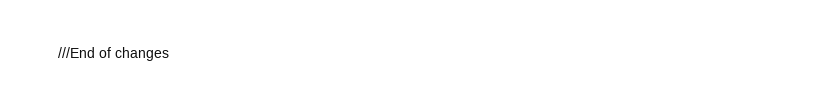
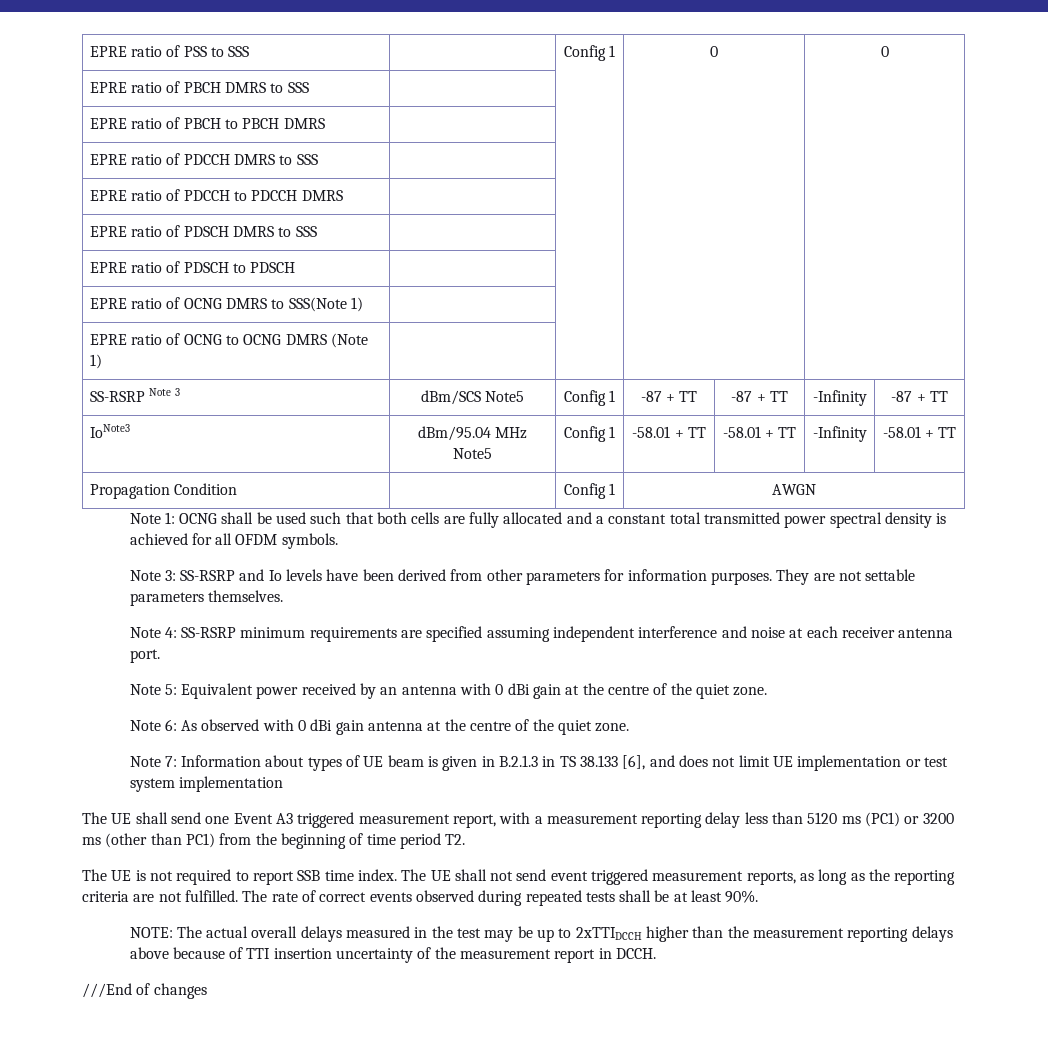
+ EPRE ratio of PSS to SSS | | Config 1 | 0 | 0
+ EPRE ratio of PBCH DMRS to SSS | | | |
+ EPRE ratio of PBCH to PBCH DMRS | | | |
+ EPRE ratio of PDCCH DMRS to SSS | | | |
+ EPRE ratio of PDCCH to PDCCH DMRS | | | |
+ EPRE ratio of PDSCH DMRS to SSS | | | |
+ EPRE ratio of PDSCH to PDSCH | | | |
+ EPRE ratio of OCNG DMRS to SSS(Note 1) | | | |
+ EPRE ratio of OCNG to OCNG DMRS (Note 1) | | | |
+ SS-RSRP Note 3 | dBm/SCS Note5 | Config 1 | -87 + TT | -87 + TT | -Infinity | -87 + TT
+ IoNote3 | dBm/95.04 MHz Note5 | Config 1 | -58.01 + TT | -58.01 + TT | -Infinity | -58.01 + TT
+ Propagation Condition | | Config 1 | AWGN
+ Note 1: OCNG shall be used such that both cells are fully allocated and a constant total transmitted power spectral density is achieved for all OFDM symbols.
+ Note 3: SS-RSRP and Io levels have been derived from other parameters for information purposes. They are not settable parameters themselves.
+ Note 4: SS-RSRP minimum requirements are specified assuming independent interference and noise at each receiver antenna port.
+ Note 5: Equivalent power received by an antenna with 0 dBi gain at the centre of the quiet zone.
+ Note 6: As observed with 0 dBi gain antenna at the centre of the quiet zone.
+ Note 7: Information about types of UE beam is given in B.2.1.3 in TS 38.133 [6], and does not limit UE implementation or test system implementation
+ The UE shall send one Event A3 triggered measurement report, with a measurement reporting delay less than 5120 ms (PC1) or 3200 ms (other than PC1) from the beginning of time period T2.
+ The UE is not required to report SSB time index. The UE shall not send event triggered measurement reports, as long as the reporting criteria are not fulfilled. The rate of correct events observed during repeated tests shall be at least 90%.
+ NOTE: The actual overall delays measured in the test may be up to 2xTTIDCCH higher than the measurement reporting delays above because of TTI insertion uncertainty of the measurement report in DCCH.

